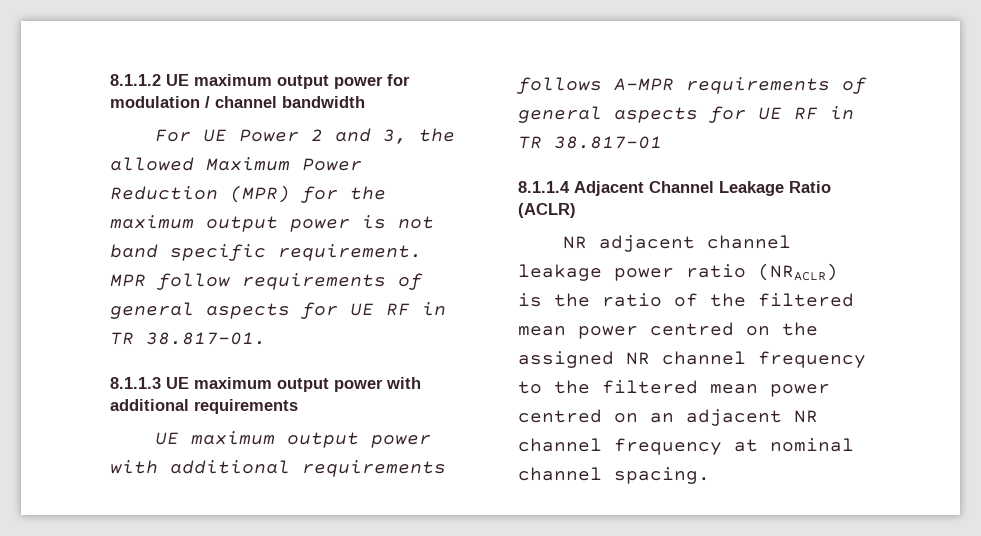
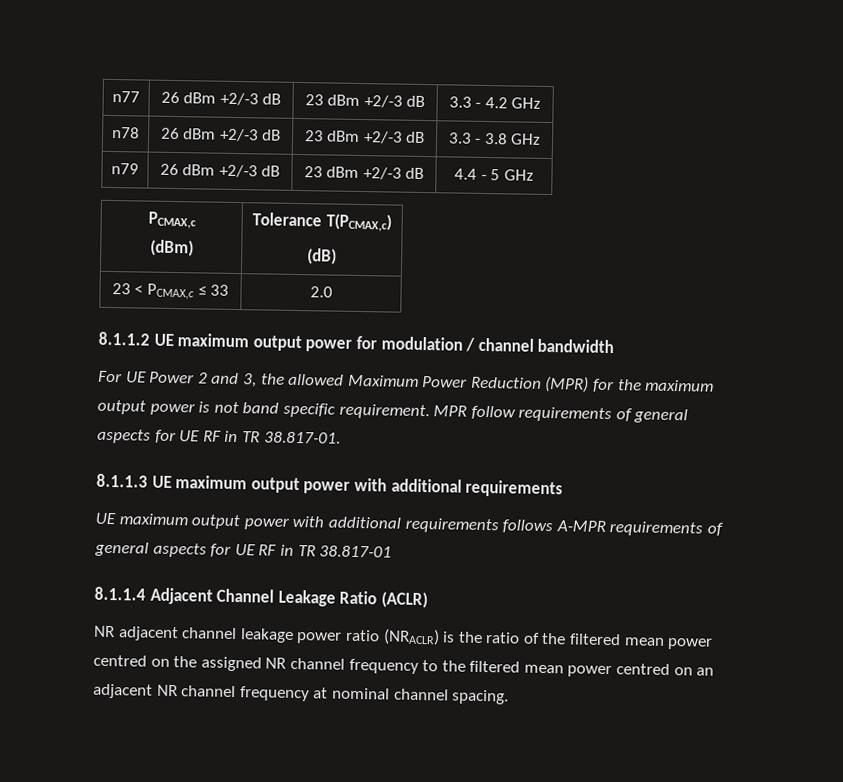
+ n77 | 26 dBm +2/-3 dB | 23 dBm +2/-3 dB | 3.3 - 4.2 GHz
+ n78 | 26 dBm +2/-3 dB | 23 dBm +2/-3 dB | 3.3 - 3.8 GHz
+ n79 | 26 dBm +2/-3 dB | 23 dBm +2/-3 dB | 4.4 - 5 GHz
+ PCMAX,c
+ (dBm) | Tolerance T(PCMAX,c)
+ (dB)
+ 23 < PCMAX,c ≤ 33 | 2.0

